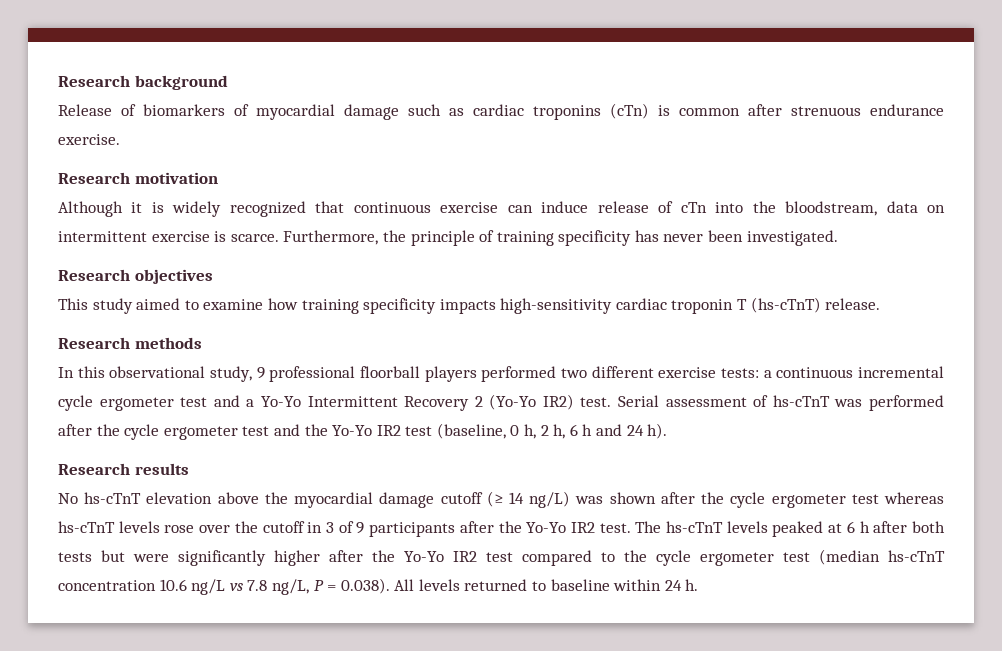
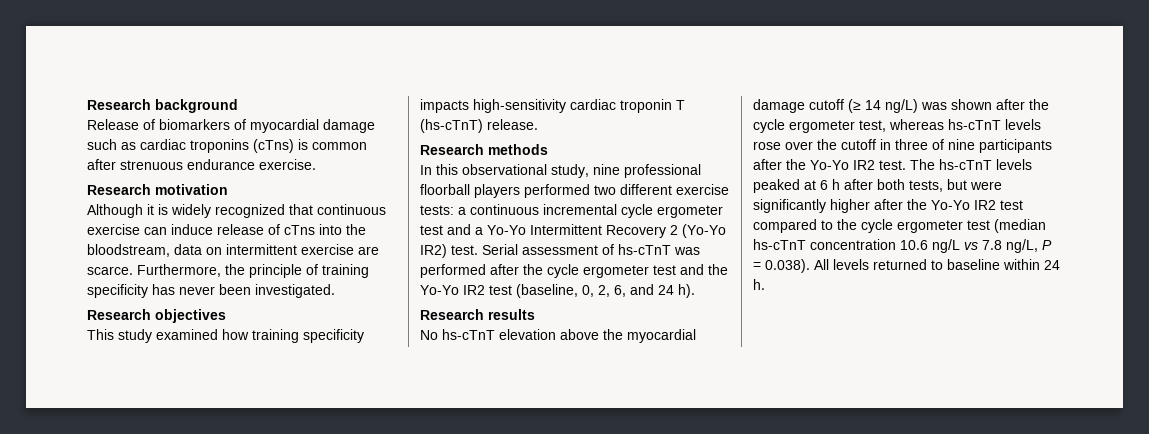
- Release of biomarkers of myocardial damage such as cardiac troponins (cTn) is common after strenuous endurance exercise.
+ Release of biomarkers of myocardial damage such as cardiac troponins (cTns) is common after strenuous endurance exercise.
- Although it is widely recognized that continuous exercise can induce release of cTn into the bloodstream, data on intermittent exercise is scarce.
+ Although it is widely recognized that continuous exercise can induce release of cTns into the bloodstream, data on intermittent exercise are scarce.
- This study aimed to examine how training specificity impacts high-sensitivity cardiac troponin T (hs-cTnT) release.
+ This study examined how training specificity impacts high-sensitivity cardiac troponin T (hs-cTnT) release.
- In this observational study, 9 professional floorball players performed two different exercise tests: a continuous incremental cycle ergometer test and a Yo-Yo Intermittent Recovery 2 (Yo-Yo IR2) test.
+ In this observational study, nine professional floorball players performed two different exercise tests: a continuous incremental cycle ergometer test and a Yo-Yo Intermittent Recovery 2 (Yo-Yo IR2) test.
- Serial assessment of hs-cTnT was performed after the cycle ergometer test and the Yo-Yo IR2 test (baseline, 0 h, 2 h, 6 h and 24 h).
+ Serial assessment of hs-cTnT was performed after the cycle ergometer test and the Yo-Yo IR2 test (baseline, 0, 2, 6, and 24 h).
- No hs-cTnT elevation above the myocardial damage cutoff (≥ 14 ng/L) was shown after the cycle ergometer test whereas hs-cTnT levels rose over the cutoff in 3 of 9 participants after the Yo-Yo IR2 test.
+ No hs-cTnT elevation above the myocardial damage cutoff (≥ 14 ng/L) was shown after the cycle ergometer test, whereas hs-cTnT levels rose over the cutoff in three of nine participants after the Yo-Yo IR2 test.
- The hs-cTnT levels peaked at 6 h after both tests but were significantly higher after the Yo-Yo IR2 test compared to the cycle ergometer test (median hs-cTnT concentration 10.6 ng/L vs 7.8 ng/L, P = 0.038). All levels returned to baseline within 24 h.
+ The hs-cTnT levels peaked at 6 h after both tests, but were significantly higher after the Yo-Yo IR2 test compared to the cycle ergometer test (median hs-cTnT concentration 10.6 ng/L vs 7.8 ng/L, P = 0.038). All levels returned to baseline within 24 h.

